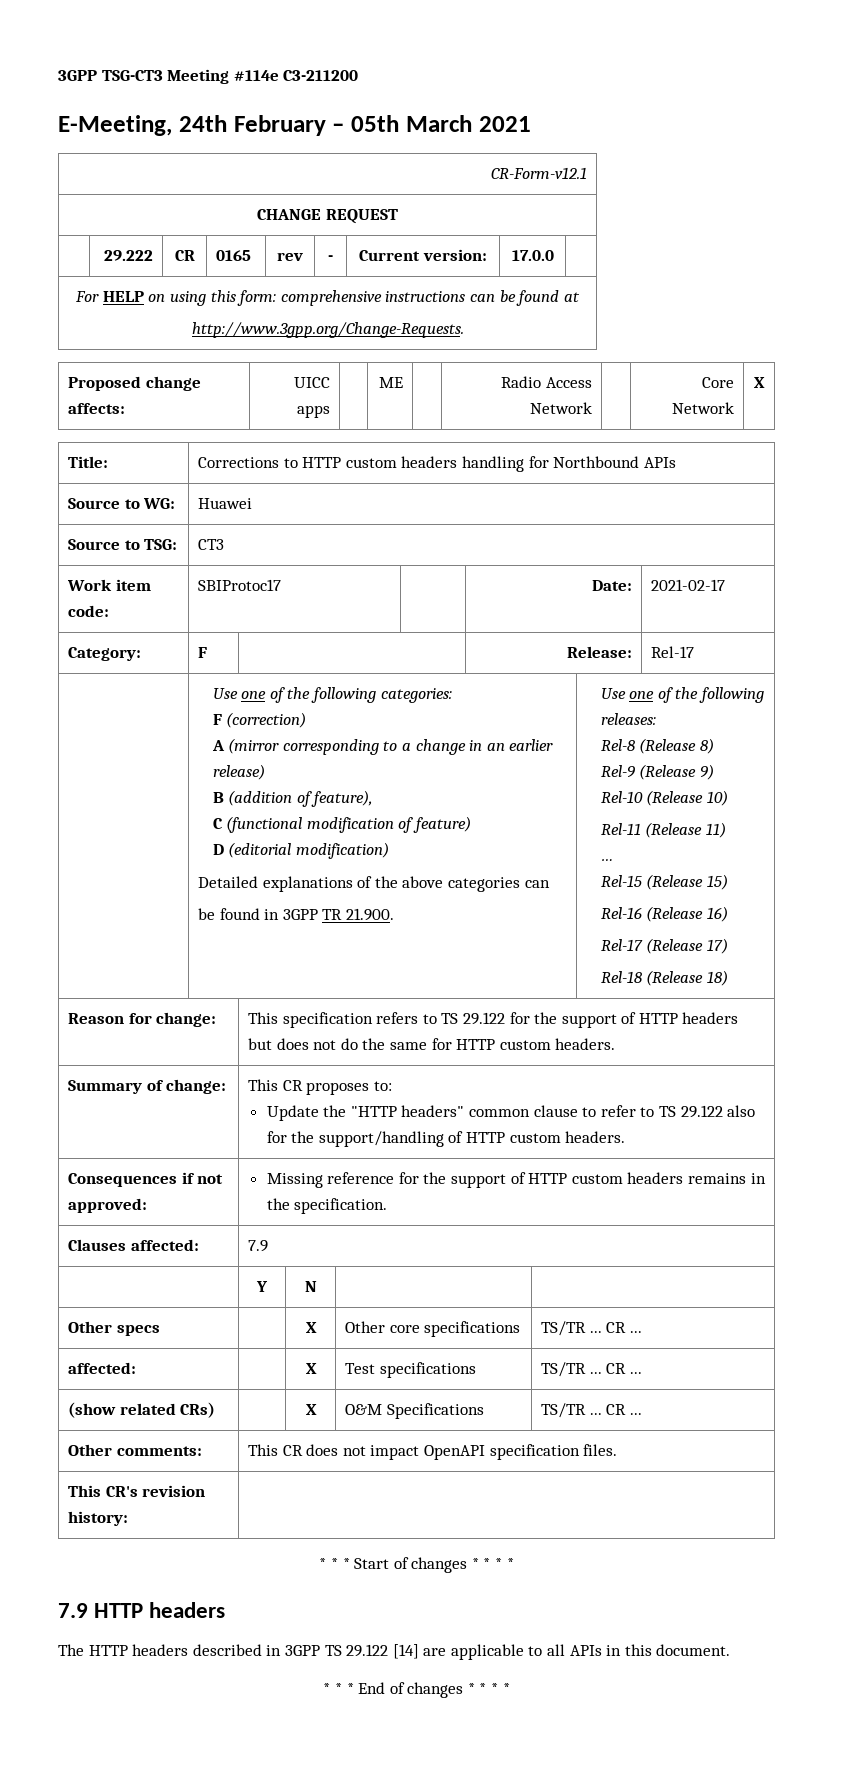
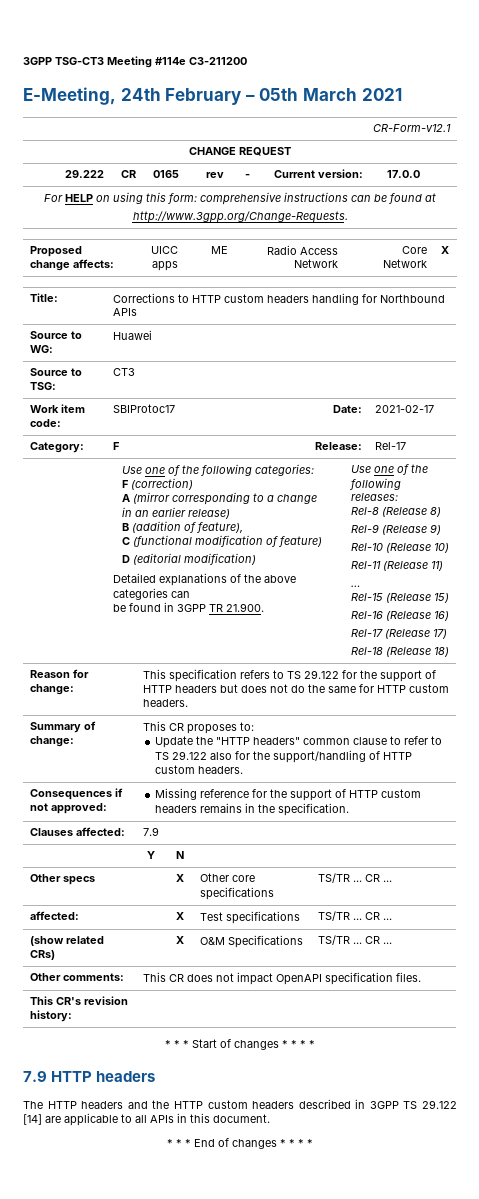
- The HTTP headers described in 3GPP TS 29.122 [14] are applicable to all APIs in this document.
+ The HTTP headers and the HTTP custom headers described in 3GPP TS 29.122 [14] are applicable to all APIs in this document.

